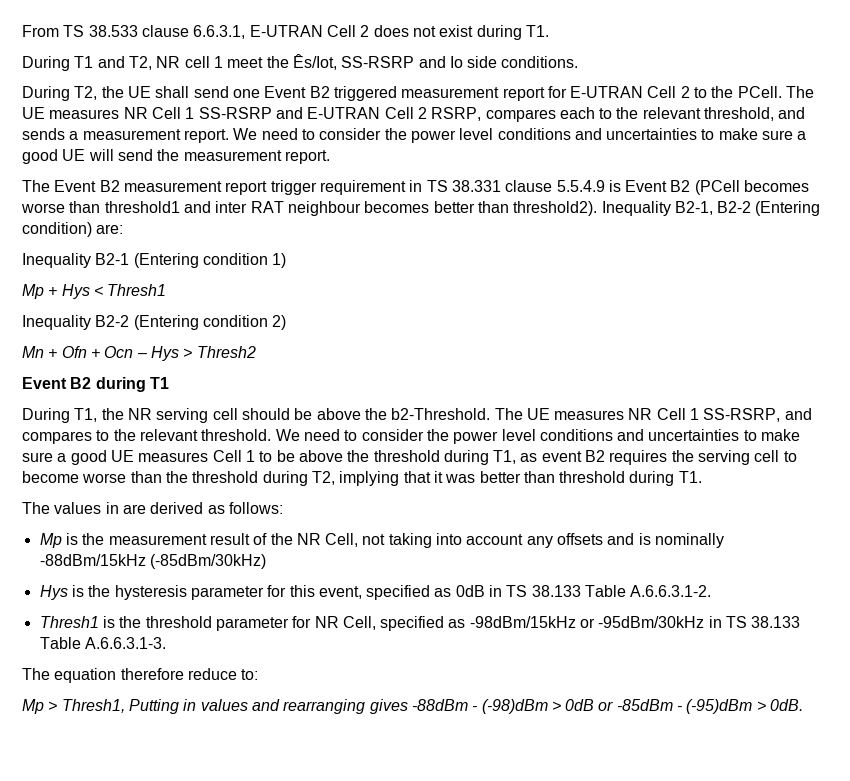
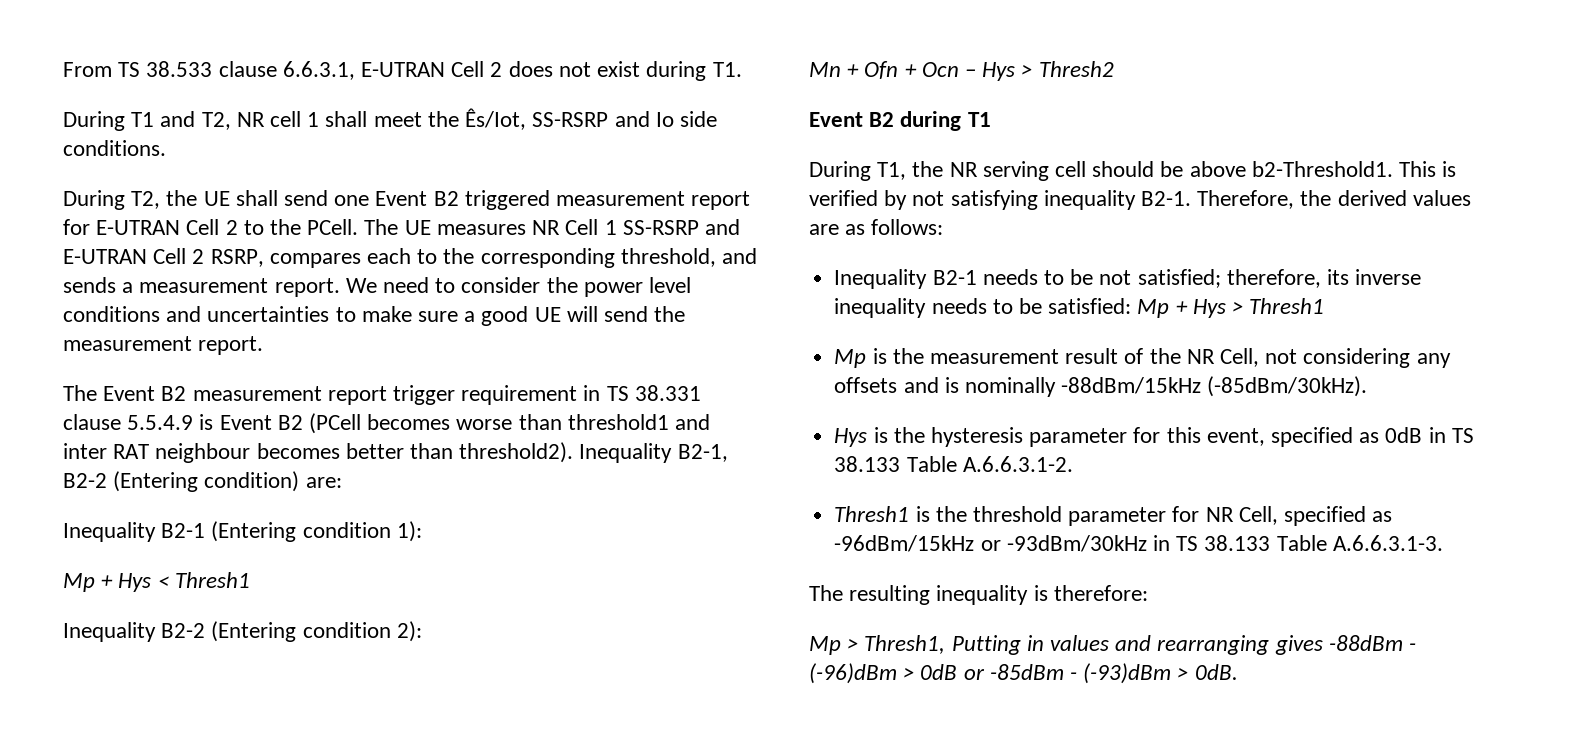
- During T1 and T2, NR cell 1 meet the Ês/Iot, SS-RSRP and Io side conditions.
+ During T1 and T2, NR cell 1 shall meet the Ês/Iot, SS-RSRP and Io side conditions.
- The UE measures NR Cell 1 SS-RSRP and E-UTRAN Cell 2 RSRP, compares each to the relevant threshold, and sends a measurement report.
+ The UE measures NR Cell 1 SS-RSRP and E-UTRAN Cell 2 RSRP, compares each to the corresponding threshold, and sends a measurement report.
- Inequality B2-1 (Entering condition 1)
+ Inequality B2-1 (Entering condition 1):
- Inequality B2-2 (Entering condition 2)
+ Inequality B2-2 (Entering condition 2):
- During T1, the NR serving cell should be above the b2-Threshold. The UE measures NR Cell 1 SS-RSRP, and compares to the relevant threshold. We need to consider the power level conditions and uncertainties to make sure a good UE measures Cell 1 to be above the threshold during T1, as event B2 requires the serving cell to become worse than the threshold during T2, implying that it was better than threshold during T1.
- The values in are derived as follows:
+ During T1, the NR serving cell should be above b2-Threshold1. This is verified by not satisfying inequality B2-1. Therefore, the derived values are as follows:
+ Inequality B2-1 needs to be not satisfied; therefore, its inverse inequality needs to be satisfied: Mp + Hys > Thresh1
- Mp is the measurement result of the NR Cell, not taking into account any offsets and is nominally -88dBm/15kHz (-85dBm/30kHz)
+ Mp is the measurement result of the NR Cell, not considering any offsets and is nominally -88dBm/15kHz (-85dBm/30kHz).
- Thresh1 is the threshold parameter for NR Cell, specified as -98dBm/15kHz or -95dBm/30kHz in TS 38.133 Table A.6.6.3.1-3.
+ Thresh1 is the threshold parameter for NR Cell, specified as -96dBm/15kHz or -93dBm/30kHz in TS 38.133 Table A.6.6.3.1-3.
- The equation therefore reduce to:
+ The resulting inequality is therefore:
- Mp > Thresh1, Putting in values and rearranging gives -88dBm - (-98)dBm > 0dB or -85dBm - (-95)dBm > 0dB.
+ Mp > Thresh1, Putting in values and rearranging gives -88dBm - (-96)dBm > 0dB or -85dBm - (-93)dBm > 0dB.

